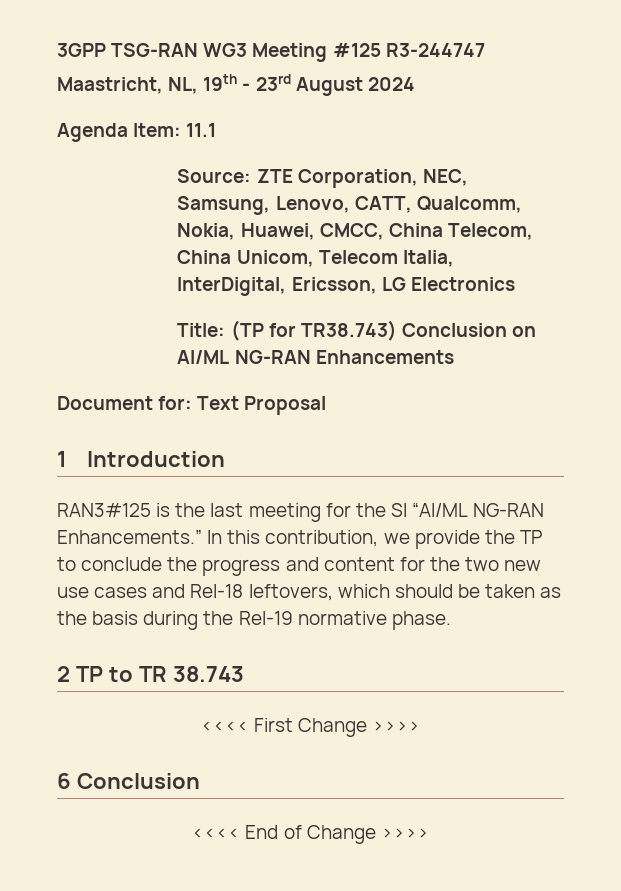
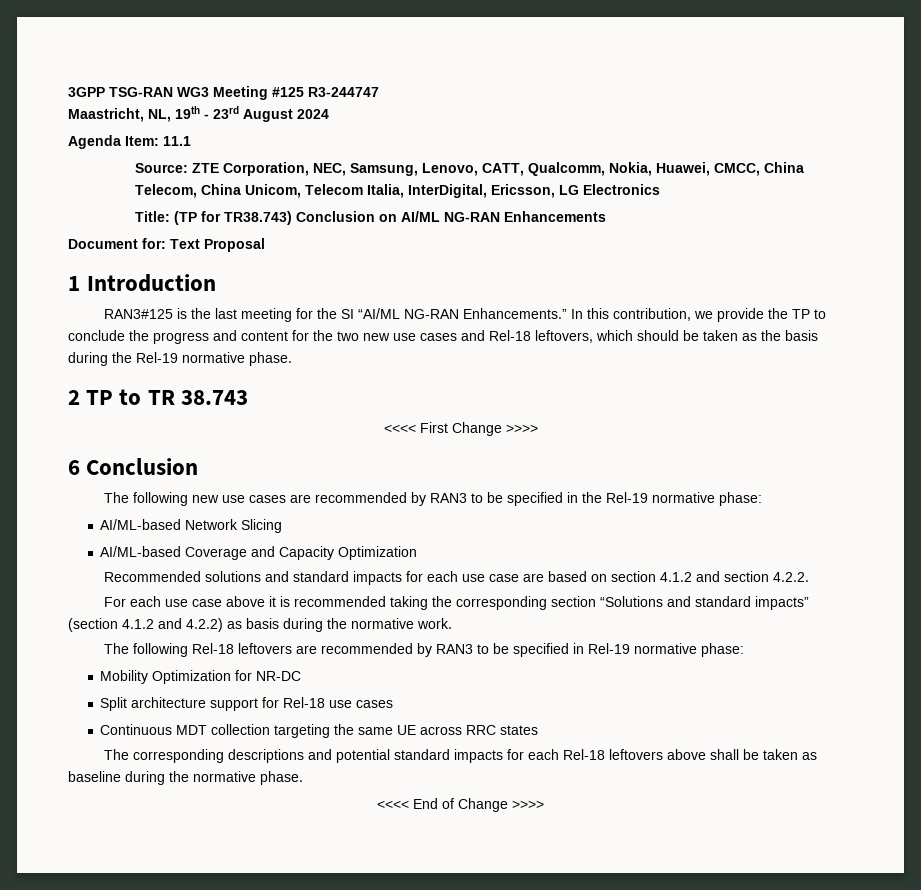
+ The following new use cases are recommended by RAN3 to be specified in the Rel-19 normative phase:
+ AI/ML-based Network Slicing
+ AI/ML-based Coverage and Capacity Optimization
+ Recommended solutions and standard impacts for each use case are based on section 4.1.2 and section 4.2.2.
+ For each use case above it is recommended taking the corresponding section “Solutions and standard impacts” (section 4.1.2 and 4.2.2) as basis during the normative work.
+ The following Rel-18 leftovers are recommended by RAN3 to be specified in Rel-19 normative phase:
+ Mobility Optimization for NR-DC
+ Split architecture support for Rel-18 use cases
+ Continuous MDT collection targeting the same UE across RRC states
+ The corresponding descriptions and potential standard impacts for each Rel-18 leftovers above shall be taken as baseline during the normative phase.

